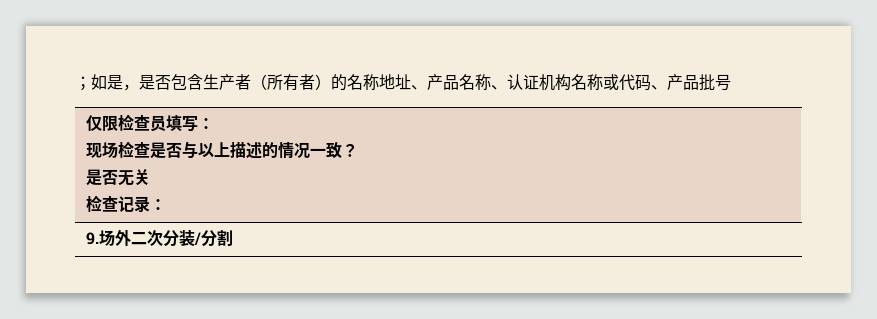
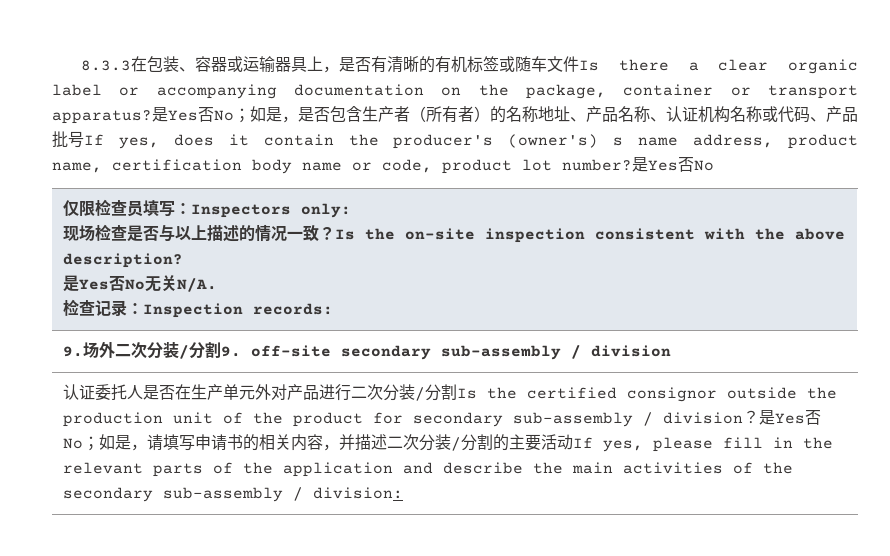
- ；如是，是否包含生产者（所有者）的名称地址、产品名称、认证机构名称或代码、产品批号
+ 8.3.3在包装、容器或运输器具上，是否有清晰的有机标签或随车文件Is there a clear organic label or accompanying documentation on the package, container or transport apparatus?是Yes否No；如是，是否包含生产者（所有者）的名称地址、产品名称、认证机构名称或代码、产品批号If yes, does it contain the producer's (owner's) s name address, product name, certification body name or code, product lot number?是Yes否No
- 仅限检查员填写：
- 现场检查是否与以上描述的情况一致？
- 是否无关
- 检查记录：
+ 仅限检查员填写：Inspectors only:
+ 现场检查是否与以上描述的情况一致？Is the on-site inspection consistent with the above description?
+ 是Yes否No无关N/A.
+ 检查记录：Inspection records:
- 9.场外二次分装/分割
+ 9.场外二次分装/分割9. off-site secondary sub-assembly / division
+ 认证委托人是否在生产单元外对产品进行二次分装/分割Is the certified consignor outside the production unit of the product for secondary sub-assembly / division？是Yes否No；如是，请填写申请书的相关内容，并描述二次分装/分割的主要活动If yes, please fill in the relevant parts of the application and describe the main activities of the secondary sub-assembly / division:

